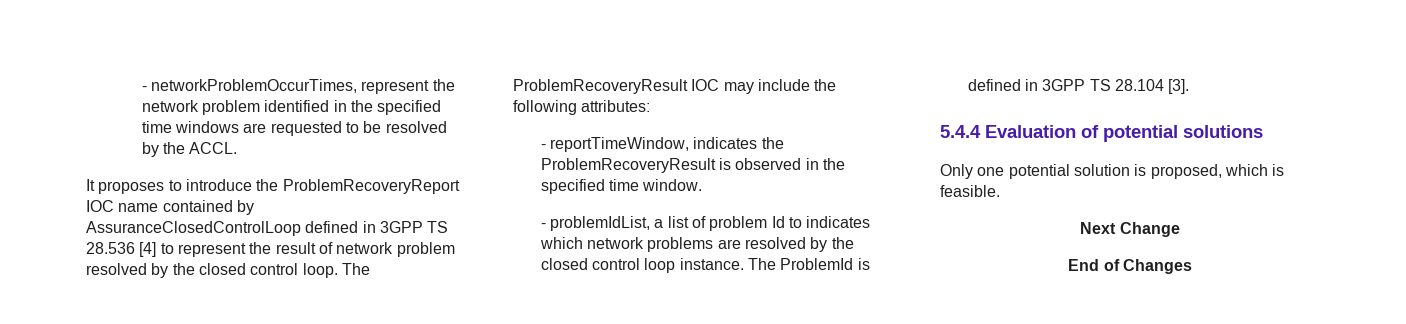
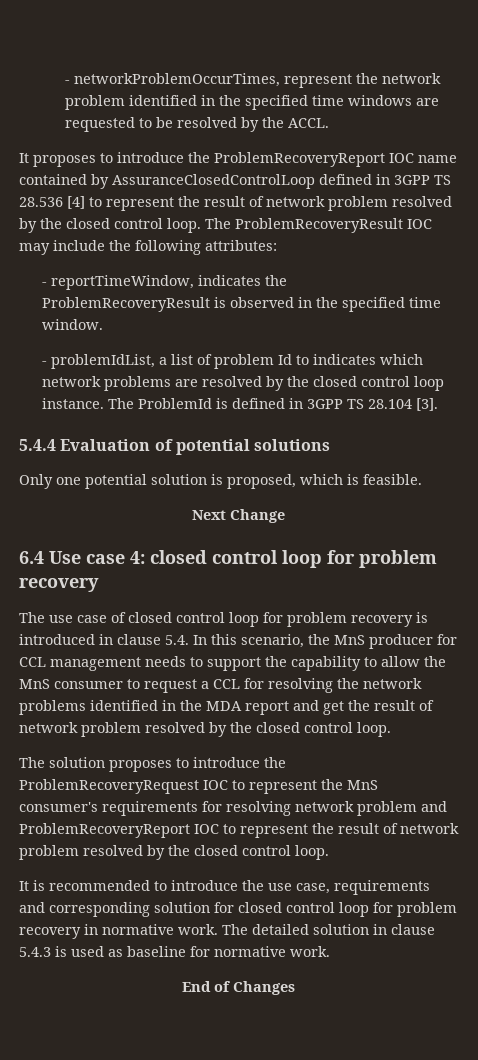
+ 6.4 Use case 4: closed control loop for problem recovery
+ The use case of closed control loop for problem recovery is introduced in clause 5.4. In this scenario, the MnS producer for CCL management needs to support the capability to allow the MnS consumer to request a CCL for resolving the network problems identified in the MDA report and get the result of network problem resolved by the closed control loop.
+ The solution proposes to introduce the ProblemRecoveryRequest IOC to represent the MnS consumer's requirements for resolving network problem and ProblemRecoveryReport IOC to represent the result of network problem resolved by the closed control loop.
+ It is recommended to introduce the use case, requirements and corresponding solution for closed control loop for problem recovery in normative work. The detailed solution in clause 5.4.3 is used as baseline for normative work.

